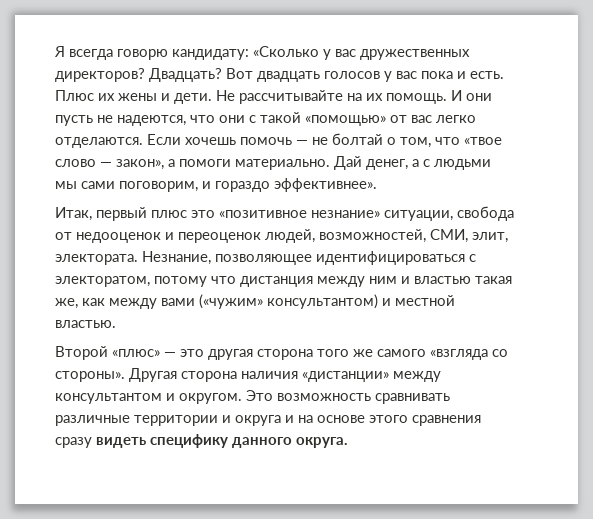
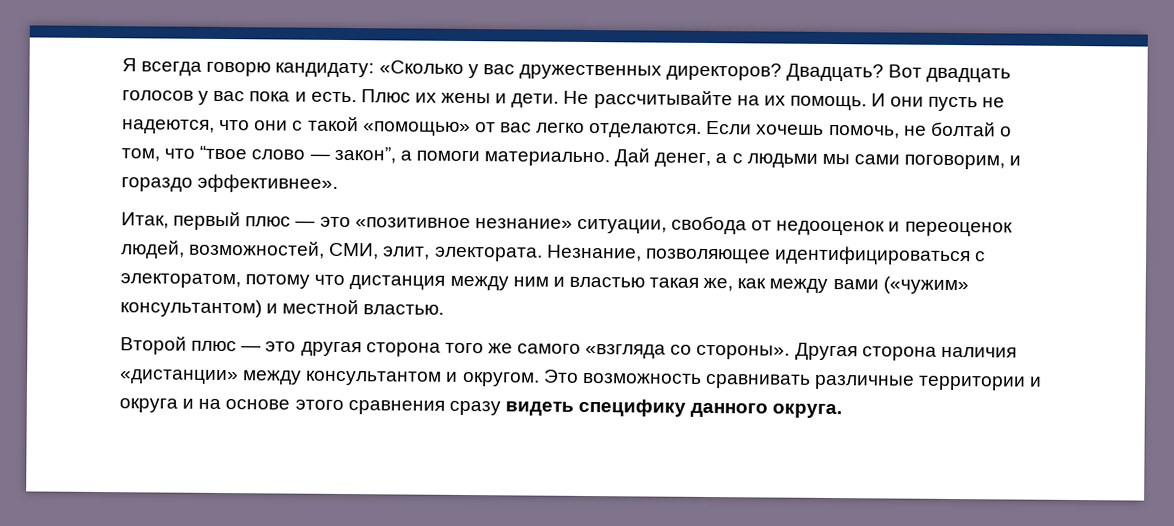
- Если хочешь помочь — не болтай о том, что «твое слово — закон», а помоги материально.
+ Если хочешь помочь, не болтай о том, что “твое слово — закон”, а помоги материально.
- Итак, первый плюс это «позитивное незнание» ситуации, свобода от недооценок и переоценок людей, возможностей, СМИ, элит, электората.
+ Итак, первый плюс — это «позитивное незнание» ситуации, свобода от недооценок и переоценок людей, возможностей, СМИ, элит, электората.
- Второй «плюс» — это другая сторона того же самого «взгляда со стороны».
+ Второй плюс — это другая сторона того же самого «взгляда со стороны».

